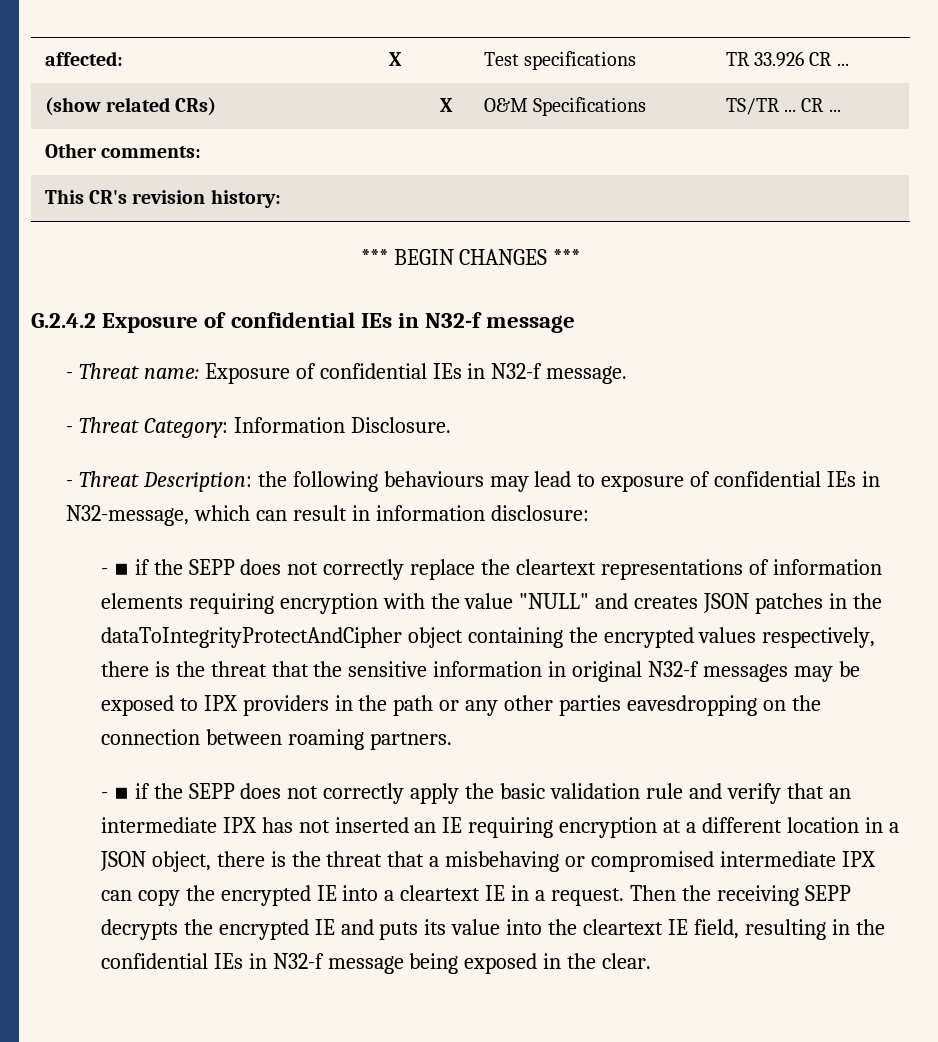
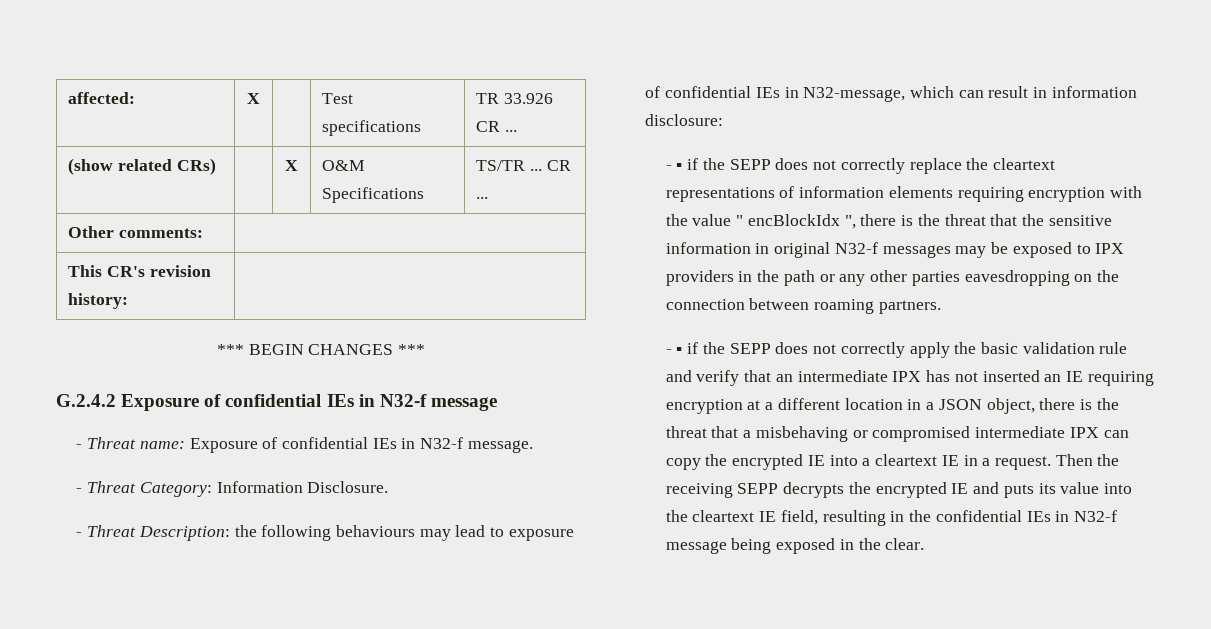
- - ▪ if the SEPP does not correctly replace the cleartext representations of information elements requiring encryption with the value "NULL" and creates JSON patches in the dataToIntegrityProtectAndCipher object containing the encrypted values respectively, there is the threat that the sensitive information in original N32-f messages may be exposed to IPX providers in the path or any other parties eavesdropping on the connection between roaming partners.
+ - ▪ if the SEPP does not correctly replace the cleartext representations of information elements requiring encryption with the value " encBlockIdx ", there is the threat that the sensitive information in original N32-f messages may be exposed to IPX providers in the path or any other parties eavesdropping on the connection between roaming partners.

